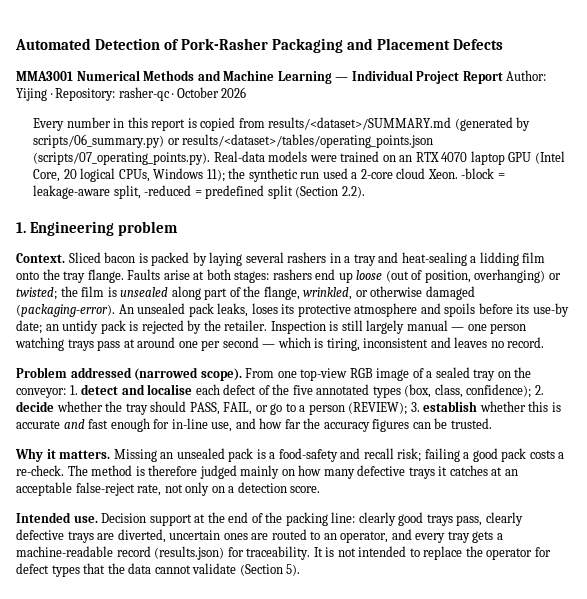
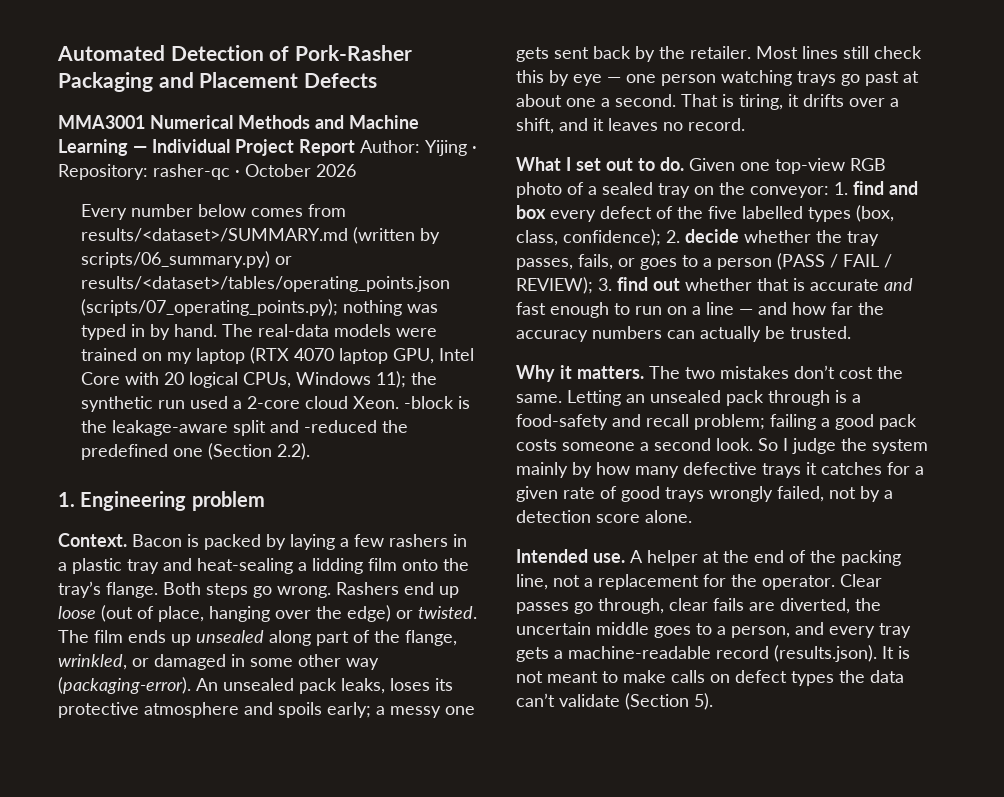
- Every number in this report is copied from results/<dataset>/SUMMARY.md (generated by scripts/06_summary.py) or results/<dataset>/tables/operating_points.json (scripts/07_operating_points.py). Real-data models were trained on an RTX 4070 laptop GPU (Intel Core, 20 logical CPUs, Windows 11); the synthetic run used a 2-core cloud Xeon.
+ Every number below comes from results/<dataset>/SUMMARY.md (written by scripts/06_summary.py) or results/<dataset>/tables/operating_points.json (scripts/07_operating_points.py); nothing was typed in by hand. The real-data models were trained on my laptop (RTX 4070 laptop GPU, Intel Core with 20 logical CPUs, Windows 11); the synthetic run used a 2-core cloud Xeon.
- -block = leakage-aware split, -reduced = predefined split (Section 2.2).
+ -block is the leakage-aware split and -reduced the predefined one (Section 2.2).
- Sliced bacon is packed by laying several rashers in a tray and heat-sealing a lidding film onto the tray flange. Faults arise at both stages: rashers end up loose (out of position, overhanging) or twisted; the film is unsealed along part of the flange, wrinkled, or otherwise damaged (packaging-error).
+ Bacon is packed by laying a few rashers in a plastic tray and heat-sealing a lidding film onto the tray’s flange. Both steps go wrong. Rashers end up loose (out of place, hanging over the edge) or twisted. The film ends up unsealed along part of the flange, wrinkled, or damaged in some other way (packaging-error).
- An unsealed pack leaks, loses its protective atmosphere and spoils before its use-by date; an untidy pack is rejected by the retailer. Inspection is still largely manual — one person watching trays pass at around one per second — which is tiring, inconsistent and leaves no record.
- Problem addressed (narrowed scope). From one top-view RGB image of a sealed tray on the conveyor: 1. detect and localise each defect of the five annotated types (box, class, confidence); 2. decide whether the tray should PASS, FAIL, or go to a person (REVIEW); 3. establish whether this is accurate and fast enough for in-line use, and how far the accuracy figures can be trusted.
+ An unsealed pack leaks, loses its protective atmosphere and spoils early; a messy one gets sent back by the retailer. Most lines still check this by eye — one person watching trays go past at about one a second. That is tiring, it drifts over a shift, and it leaves no record.
+ What I set out to do. Given one top-view RGB photo of a sealed tray on the conveyor: 1. find and box every defect of the five labelled types (box, class, confidence); 2. decide whether the tray passes, fails, or goes to a person (PASS / FAIL / REVIEW); 3. find out whether that is accurate and fast enough to run on a line — and how far the accuracy numbers can actually be trusted.
- Missing an unsealed pack is a food-safety and recall risk; failing a good pack costs a re-check. The method is therefore judged mainly on how many defective trays it catches at an acceptable false-reject rate, not only on a detection score.
+ The two mistakes don’t cost the same. Letting an unsealed pack through is a food-safety and recall problem; failing a good pack costs someone a second look. So I judge the system mainly by how many defective trays it catches for a given rate of good trays wrongly failed, not by a detection score alone.
- Decision support at the end of the packing line: clearly good trays pass, clearly defective trays are diverted, uncertain ones are routed to an operator, and every tray gets a machine-readable record (results.json) for traceability. It is not intended to replace the operator for defect types that the data cannot validate (Section 5).
+ A helper at the end of the packing line, not a replacement for the operator. Clear passes go through, clear fails are diverted, the uncertain middle goes to a person, and every tray gets a machine-readable record (results.json). It is not meant to make calls on defect types the data can’t validate (Section 5).

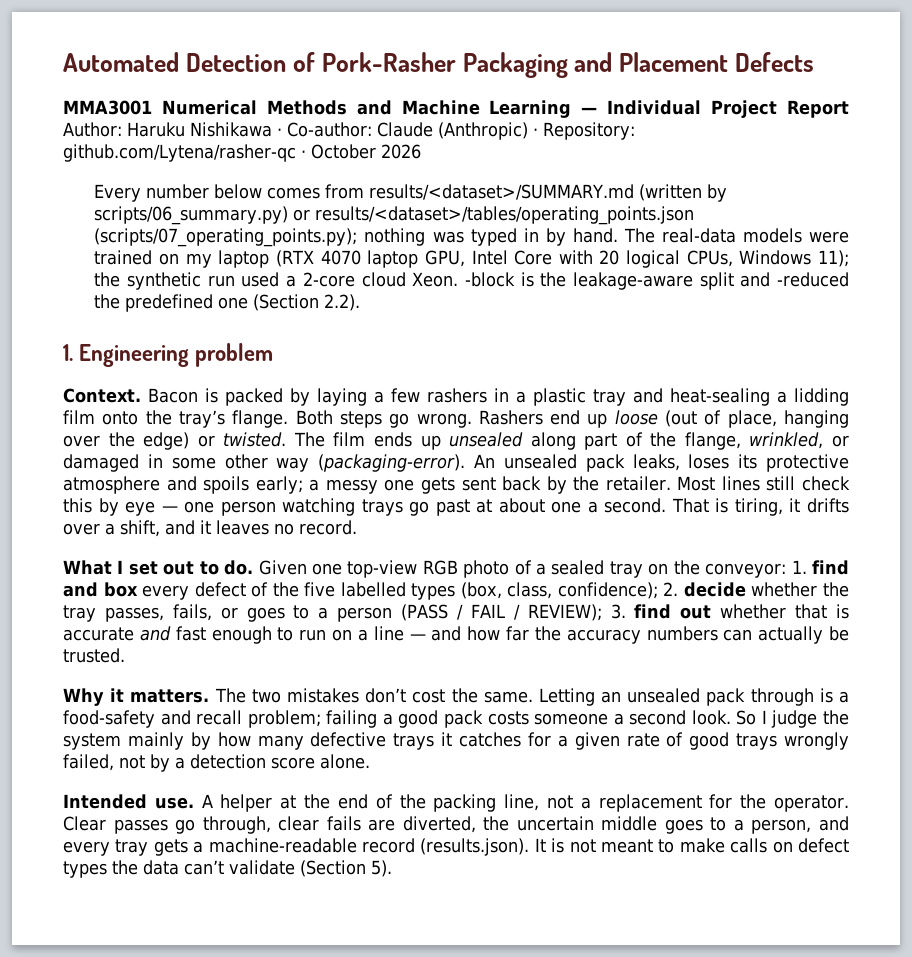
- MMA3001 Numerical Methods and Machine Learning — Individual Project Report Author: Yijing · Repository: rasher-qc · October 2026
+ MMA3001 Numerical Methods and Machine Learning — Individual Project Report Author: Haruku Nishikawa · Co-author: Claude (Anthropic) · Repository: github.com/Lytena/rasher-qc · October 2026

